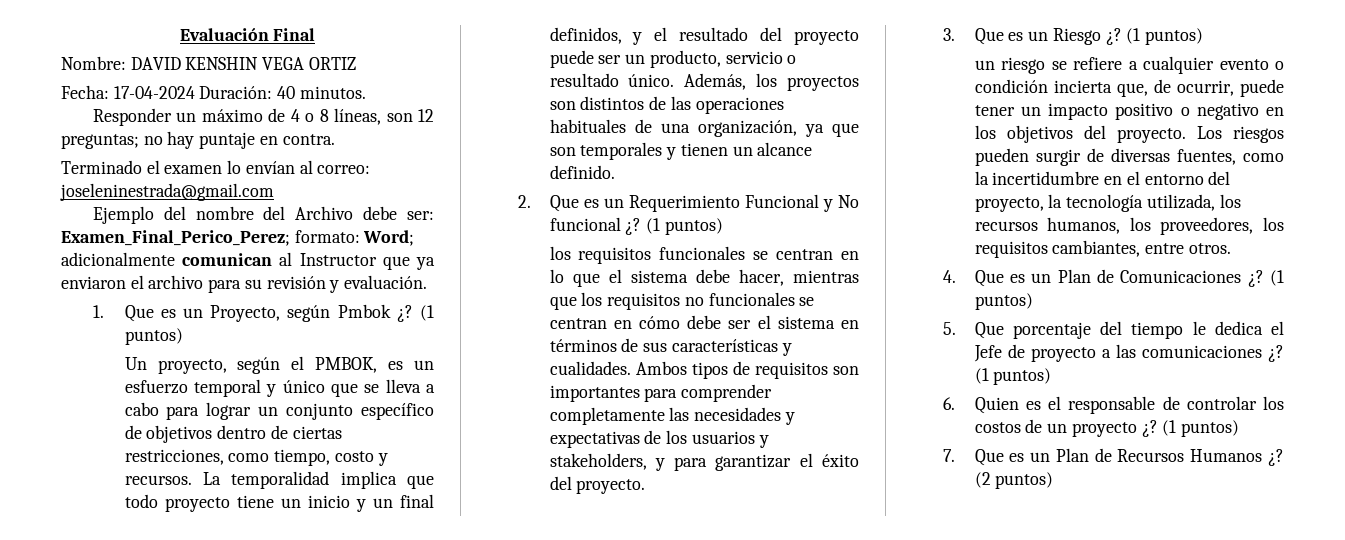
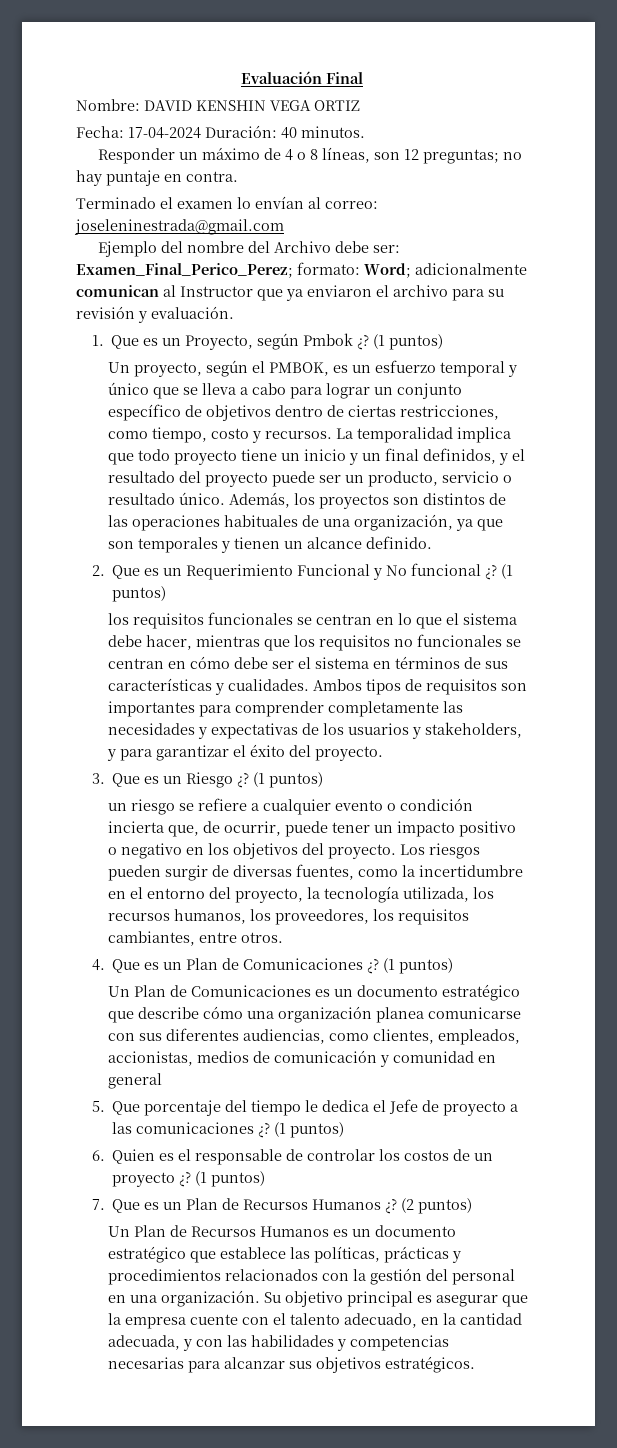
+ Un Plan de Comunicaciones es un documento estratégico que describe cómo una organización planea comunicarse con sus diferentes audiencias, como clientes, empleados, accionistas, medios de comunicación y comunidad en general
+ Un Plan de Recursos Humanos es un documento estratégico que establece las políticas, prácticas y procedimientos relacionados con la gestión del personal en una organización. Su objetivo principal es asegurar que la empresa cuente con el talento adecuado, en la cantidad adecuada, y con las habilidades y competencias necesarias para alcanzar sus objetivos estratégicos.

